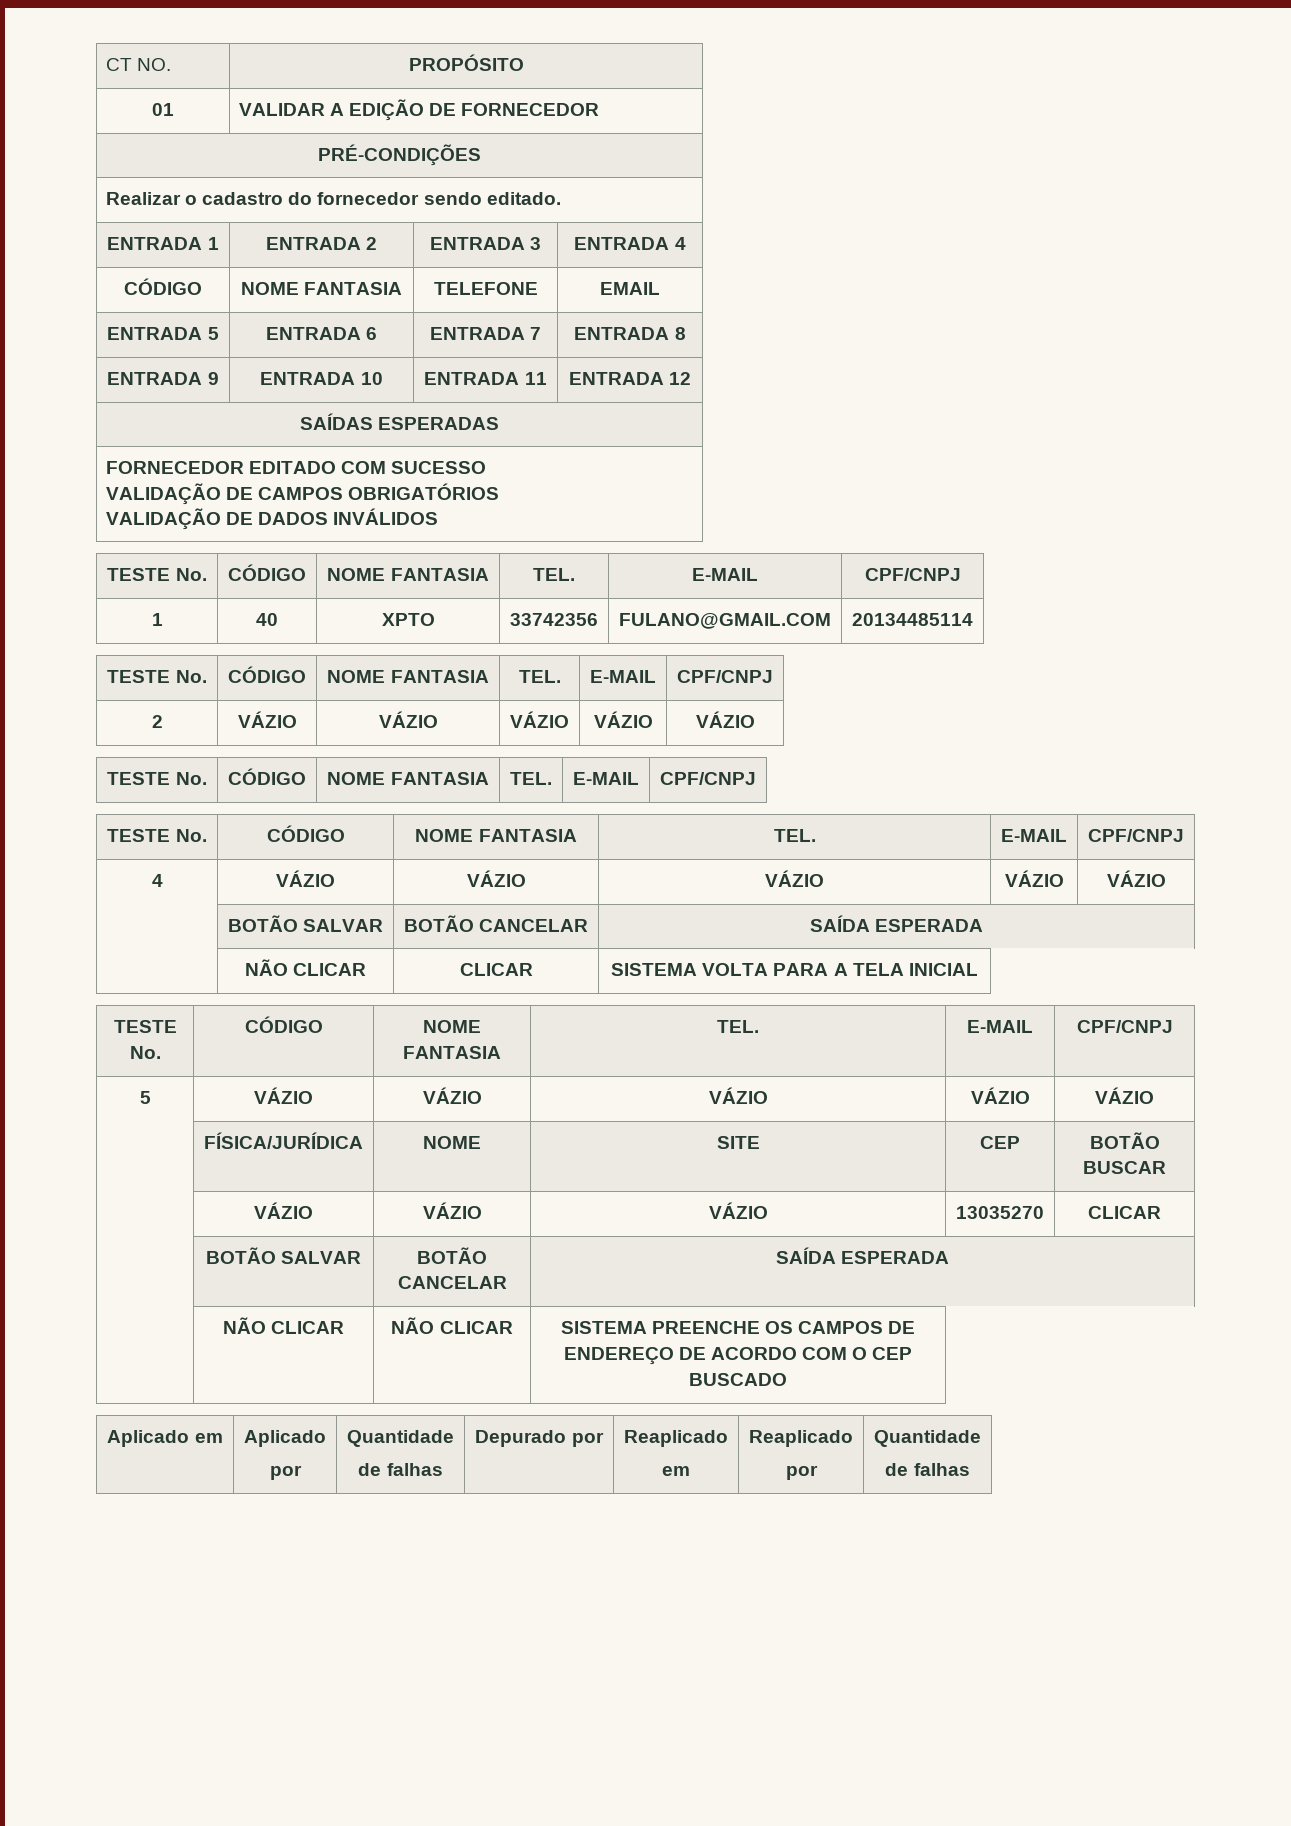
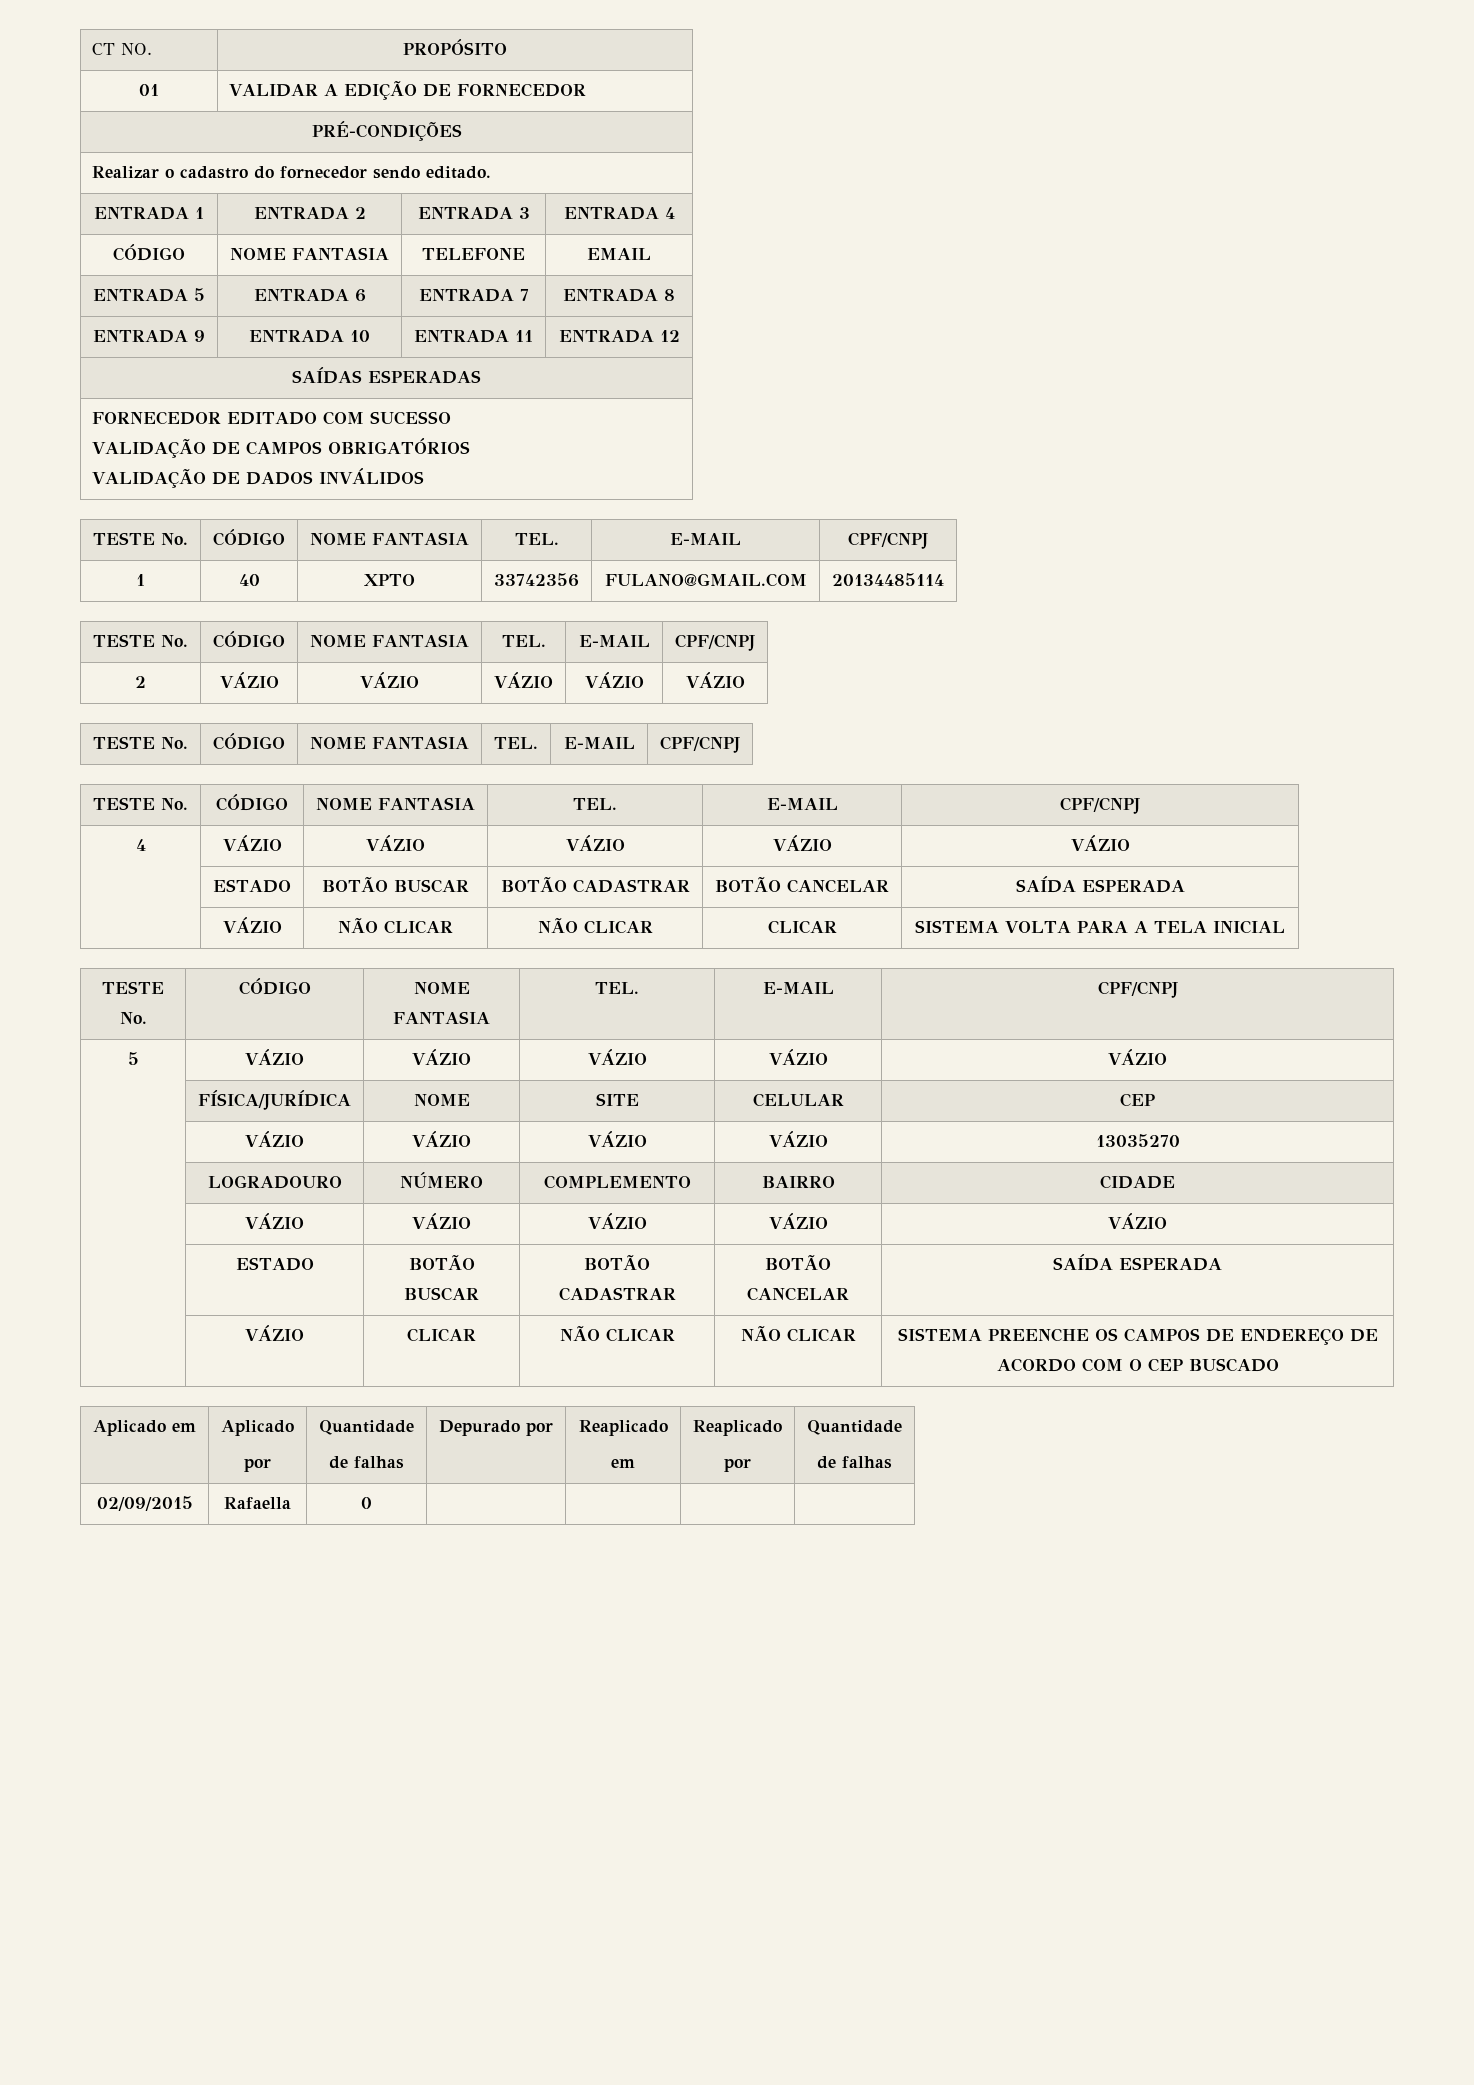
  4 | VÁZIO | VÁZIO | VÁZIO | VÁZIO | VÁZIO
- | BOTÃO SALVAR | BOTÃO CANCELAR | SAÍDA ESPERADA
- | NÃO CLICAR | CLICAR | SISTEMA VOLTA PARA A TELA INICIAL
+ | ESTADO | BOTÃO BUSCAR | BOTÃO CADASTRAR | BOTÃO CANCELAR | SAÍDA ESPERADA
+ | VÁZIO | NÃO CLICAR | NÃO CLICAR | CLICAR | SISTEMA VOLTA PARA A TELA INICIAL
- | FÍSICA/JURÍDICA | NOME | SITE | CEP | BOTÃO BUSCAR
- | VÁZIO | VÁZIO | VÁZIO | 13035270 | CLICAR
- | BOTÃO SALVAR | BOTÃO CANCELAR | SAÍDA ESPERADA
- | NÃO CLICAR | NÃO CLICAR | SISTEMA PREENCHE OS CAMPOS DE ENDEREÇO DE ACORDO COM O CEP BUSCADO
+ | FÍSICA/JURÍDICA | NOME | SITE | CELULAR | CEP
+ | VÁZIO | VÁZIO | VÁZIO | VÁZIO | 13035270
+ | LOGRADOURO | NÚMERO | COMPLEMENTO | BAIRRO | CIDADE
+ | VÁZIO | VÁZIO | VÁZIO | VÁZIO | VÁZIO
+ | ESTADO | BOTÃO BUSCAR | BOTÃO CADASTRAR | BOTÃO CANCELAR | SAÍDA ESPERADA
+ | VÁZIO | CLICAR | NÃO CLICAR | NÃO CLICAR | SISTEMA PREENCHE OS CAMPOS DE ENDEREÇO DE ACORDO COM O CEP BUSCADO
+ 02/09/2015 | Rafaella | 0 | | | |

